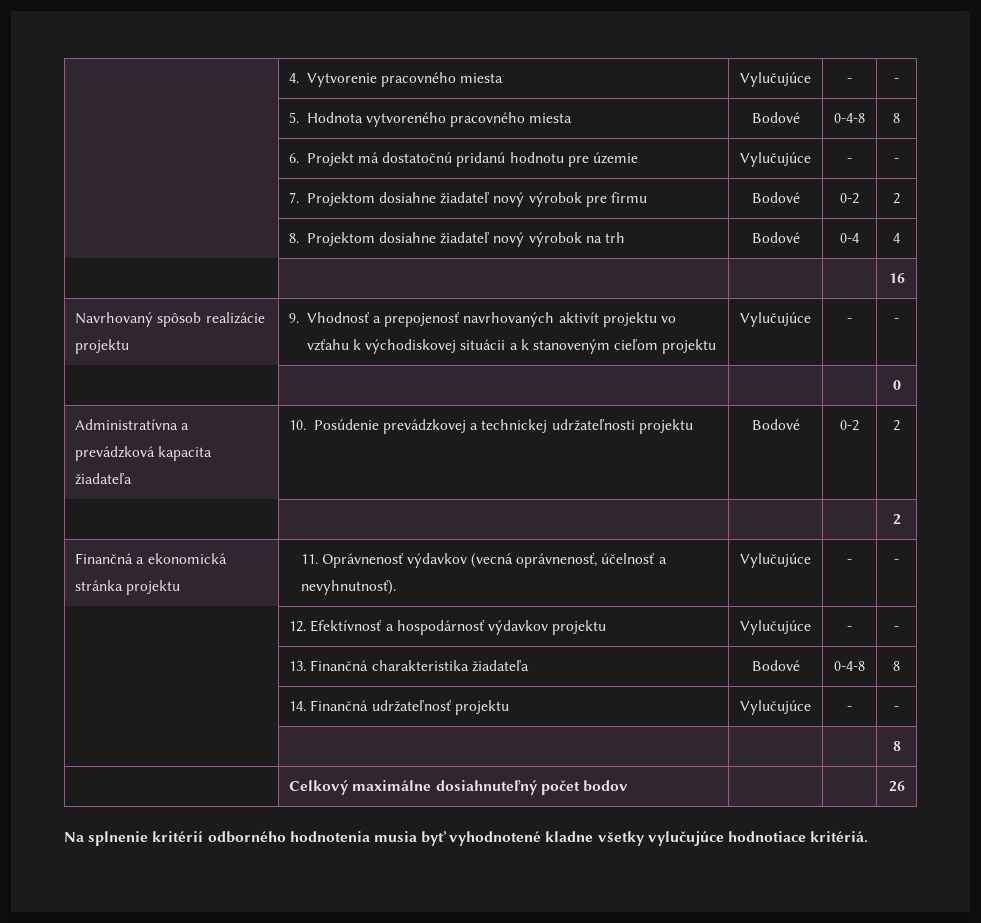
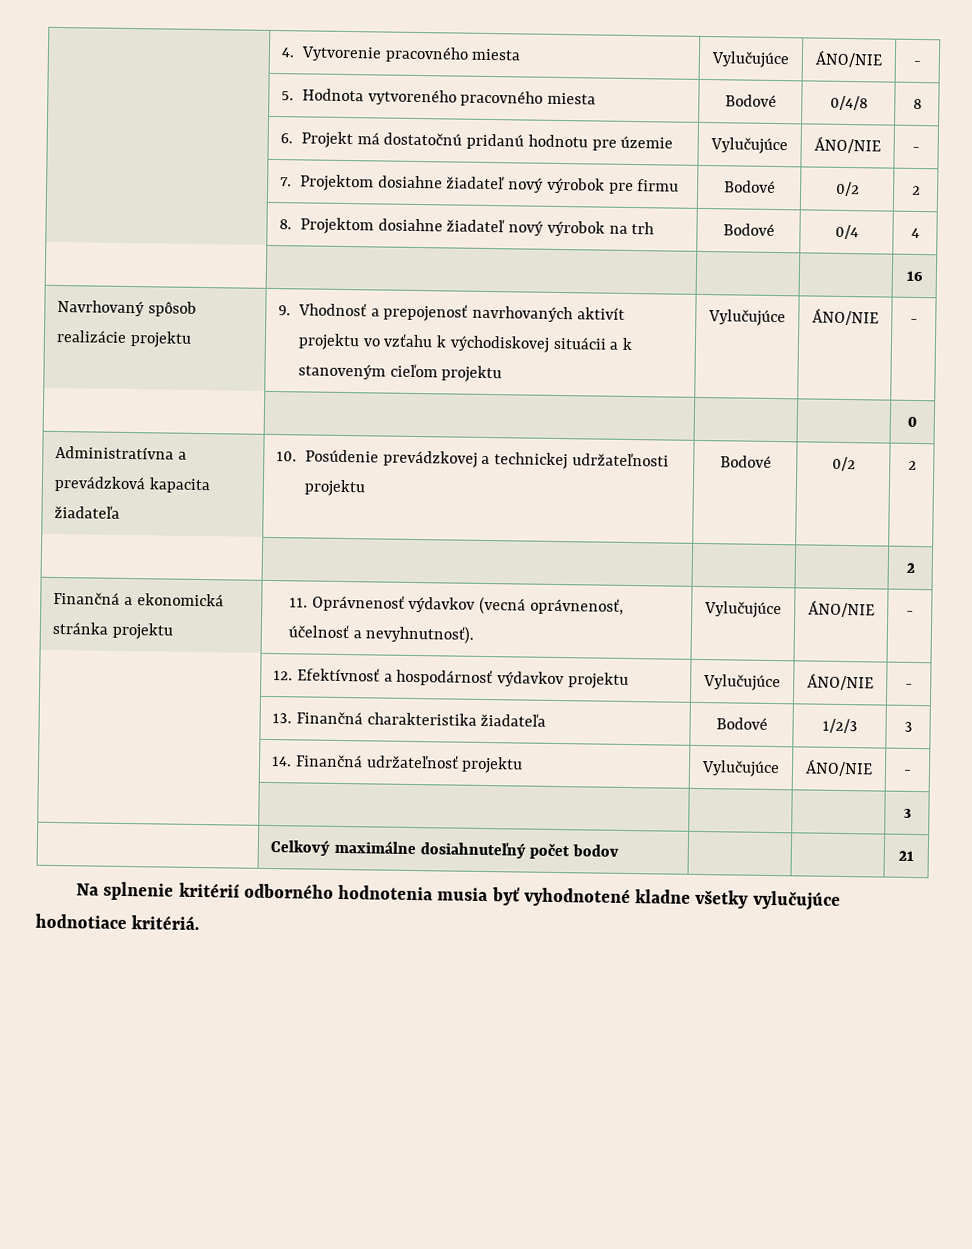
- | 4. Vytvorenie pracovného miesta | Vylučujúce | - | -
+ | 4. Vytvorenie pracovného miesta | Vylučujúce | ÁNO/NIE | -
- | 5. Hodnota vytvoreného pracovného miesta | Bodové | 0-4-8 | 8
+ | 5. Hodnota vytvoreného pracovného miesta | Bodové | 0/4/8 | 8
- | 6. Projekt má dostatočnú pridanú hodnotu pre územie | Vylučujúce | - | -
+ | 6. Projekt má dostatočnú pridanú hodnotu pre územie | Vylučujúce | ÁNO/NIE | -
- | 7. Projektom dosiahne žiadateľ nový výrobok pre firmu | Bodové | 0-2 | 2
+ | 7. Projektom dosiahne žiadateľ nový výrobok pre firmu | Bodové | 0/2 | 2
- | 8. Projektom dosiahne žiadateľ nový výrobok na trh | Bodové | 0-4 | 4
+ | 8. Projektom dosiahne žiadateľ nový výrobok na trh | Bodové | 0/4 | 4
- Navrhovaný spôsob realizácie projektu | 9. Vhodnosť a prepojenosť navrhovaných aktivít projektu vo vzťahu k východiskovej situácii a k stanoveným cieľom projektu | Vylučujúce | - | -
+ Navrhovaný spôsob realizácie projektu | 9. Vhodnosť a prepojenosť navrhovaných aktivít projektu vo vzťahu k východiskovej situácii a k stanoveným cieľom projektu | Vylučujúce | ÁNO/NIE | -
- Administratívna a prevádzková kapacita žiadateľa | 10. Posúdenie prevádzkovej a technickej udržateľnosti projektu | Bodové | 0-2 | 2
+ Administratívna a prevádzková kapacita žiadateľa | 10. Posúdenie prevádzkovej a technickej udržateľnosti projektu | Bodové | 0/2 | 2
- Finančná a ekonomická stránka projektu | 11. Oprávnenosť výdavkov (vecná oprávnenosť, účelnosť a nevyhnutnosť). | Vylučujúce | - | -
+ Finančná a ekonomická stránka projektu | 11. Oprávnenosť výdavkov (vecná oprávnenosť, účelnosť a nevyhnutnosť). | Vylučujúce | ÁNO/NIE | -
- | 12. Efektívnosť a hospodárnosť výdavkov projektu | Vylučujúce | - | -
+ | 12. Efektívnosť a hospodárnosť výdavkov projektu | Vylučujúce | ÁNO/NIE | -
- | 13. Finančná charakteristika žiadateľa | Bodové | 0-4-8 | 8
+ | 13. Finančná charakteristika žiadateľa | Bodové | 1/2/3 | 3
- | 14. Finančná udržateľnosť projektu | Vylučujúce | - | -
- | | | | 8
+ | 14. Finančná udržateľnosť projektu | Vylučujúce | ÁNO/NIE | -
+ | | | | 3
- | Celkový maximálne dosiahnuteľný počet bodov | | | 26
+ | Celkový maximálne dosiahnuteľný počet bodov | | | 21

